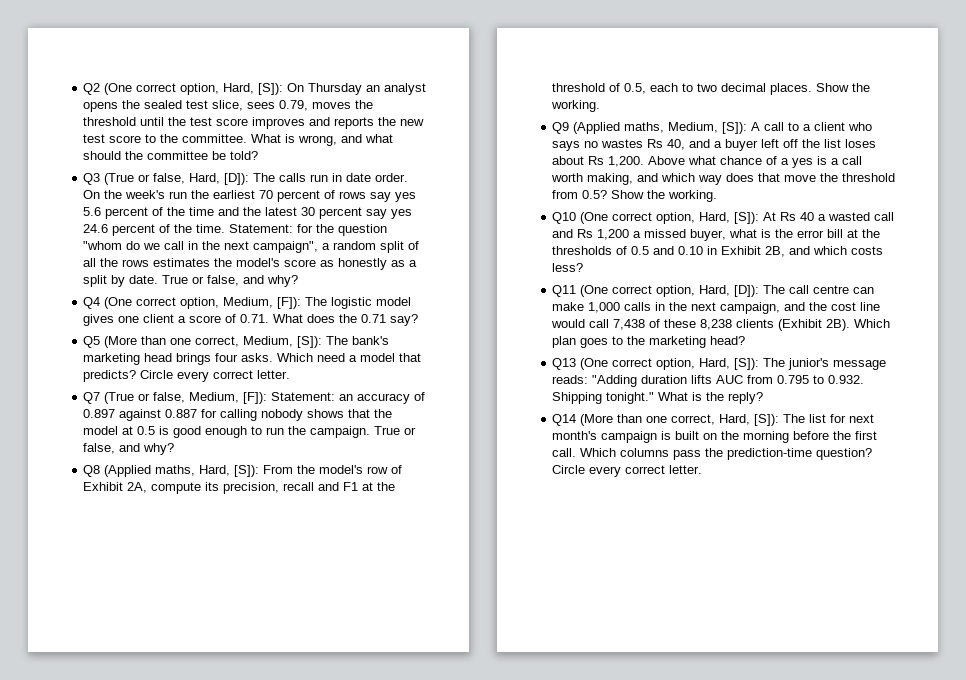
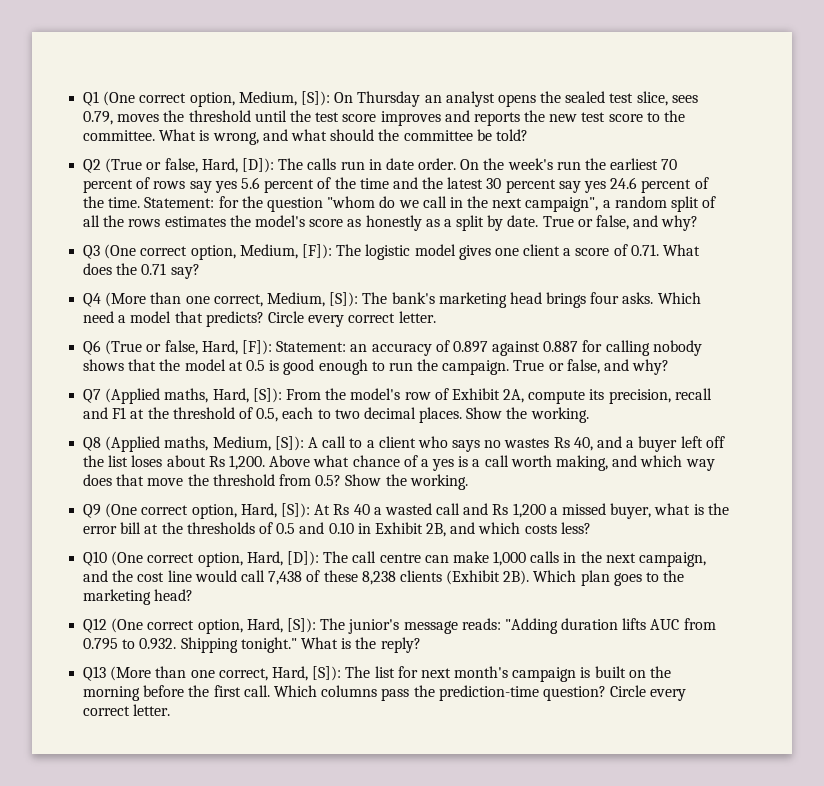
- Q2 (One correct option, Hard, [S]): On Thursday an analyst opens the sealed test slice, sees 0.79, moves the threshold until the test score improves and reports the new test score to the committee.
+ Q1 (One correct option, Medium, [S]): On Thursday an analyst opens the sealed test slice, sees 0.79, moves the threshold until the test score improves and reports the new test score to the committee.
- Q3 (True or false, Hard, [D]): The calls run in date order.
+ Q2 (True or false, Hard, [D]): The calls run in date order.
- Q4 (One correct option, Medium, [F]): The logistic model gives one client a score of 0.71. What does the 0.71 say?
+ Q3 (One correct option, Medium, [F]): The logistic model gives one client a score of 0.71. What does the 0.71 say?
- Q5 (More than one correct, Medium, [S]): The bank's marketing head brings four asks.
+ Q4 (More than one correct, Medium, [S]): The bank's marketing head brings four asks.
- Q7 (True or false, Medium, [F]): Statement: an accuracy of 0.897 against 0.887 for calling nobody shows that the model at 0.5 is good enough to run the campaign.
+ Q6 (True or false, Hard, [F]): Statement: an accuracy of 0.897 against 0.887 for calling nobody shows that the model at 0.5 is good enough to run the campaign.
- Q8 (Applied maths, Hard, [S]): From the model's row of Exhibit 2A, compute its precision, recall and F1 at the threshold of 0.5, each to two decimal places.
+ Q7 (Applied maths, Hard, [S]): From the model's row of Exhibit 2A, compute its precision, recall and F1 at the threshold of 0.5, each to two decimal places.
- Q9 (Applied maths, Medium, [S]): A call to a client who says no wastes Rs 40, and a buyer left off the list loses about Rs 1,200.
+ Q8 (Applied maths, Medium, [S]): A call to a client who says no wastes Rs 40, and a buyer left off the list loses about Rs 1,200.
- Q10 (One correct option, Hard, [S]): At Rs 40 a wasted call and Rs 1,200 a missed buyer, what is the error bill at the thresholds of 0.5 and 0.10 in Exhibit 2B, and which costs less?
+ Q9 (One correct option, Hard, [S]): At Rs 40 a wasted call and Rs 1,200 a missed buyer, what is the error bill at the thresholds of 0.5 and 0.10 in Exhibit 2B, and which costs less?
- Q11 (One correct option, Hard, [D]): The call centre can make 1,000 calls in the next campaign, and the cost line would call 7,438 of these 8,238 clients (Exhibit 2B).
+ Q10 (One correct option, Hard, [D]): The call centre can make 1,000 calls in the next campaign, and the cost line would call 7,438 of these 8,238 clients (Exhibit 2B).
- Q13 (One correct option, Hard, [S]): The junior's message reads: "Adding duration lifts AUC from 0.795 to 0.932. Shipping tonight."
+ Q12 (One correct option, Hard, [S]): The junior's message reads: "Adding duration lifts AUC from 0.795 to 0.932. Shipping tonight."
- Q14 (More than one correct, Hard, [S]): The list for next month's campaign is built on the morning before the first call.
+ Q13 (More than one correct, Hard, [S]): The list for next month's campaign is built on the morning before the first call.

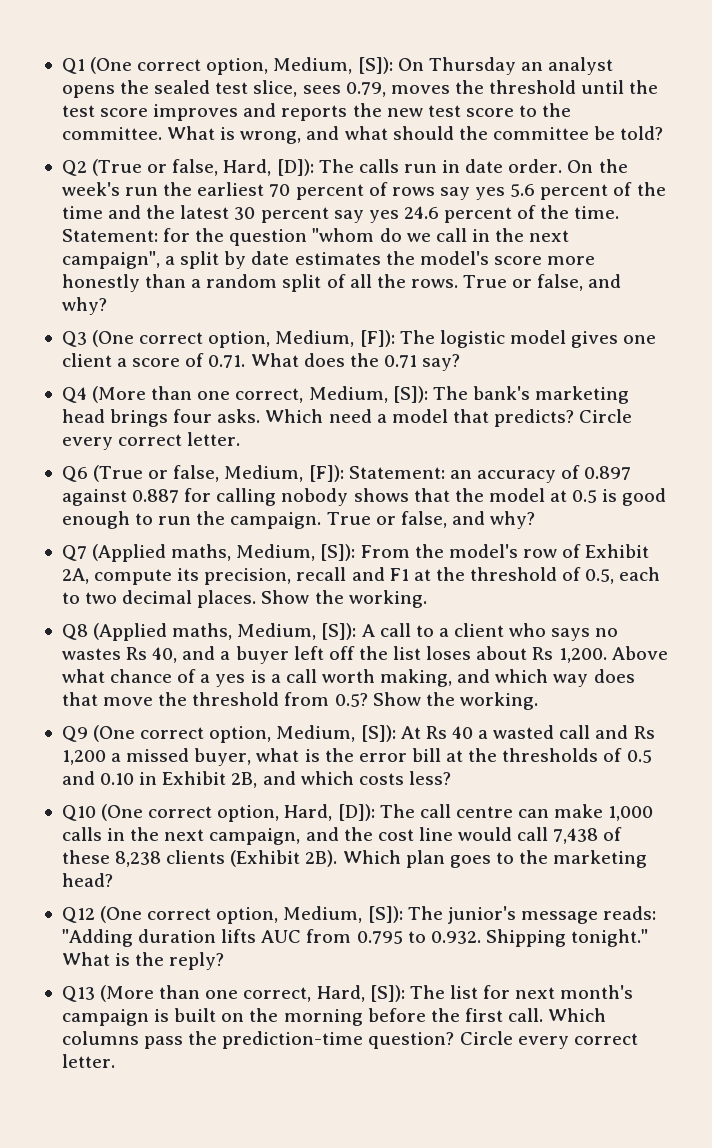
- Statement: for the question "whom do we call in the next campaign", a random split of all the rows estimates the model's score as honestly as a split by date.
+ Statement: for the question "whom do we call in the next campaign", a split by date estimates the model's score more honestly than a random split of all the rows.
- Q6 (True or false, Hard, [F]): Statement: an accuracy of 0.897 against 0.887 for calling nobody shows that the model at 0.5 is good enough to run the campaign.
+ Q6 (True or false, Medium, [F]): Statement: an accuracy of 0.897 against 0.887 for calling nobody shows that the model at 0.5 is good enough to run the campaign.
- Q7 (Applied maths, Hard, [S]): From the model's row of Exhibit 2A, compute its precision, recall and F1 at the threshold of 0.5, each to two decimal places.
+ Q7 (Applied maths, Medium, [S]): From the model's row of Exhibit 2A, compute its precision, recall and F1 at the threshold of 0.5, each to two decimal places.
- Q9 (One correct option, Hard, [S]): At Rs 40 a wasted call and Rs 1,200 a missed buyer, what is the error bill at the thresholds of 0.5 and 0.10 in Exhibit 2B, and which costs less?
+ Q9 (One correct option, Medium, [S]): At Rs 40 a wasted call and Rs 1,200 a missed buyer, what is the error bill at the thresholds of 0.5 and 0.10 in Exhibit 2B, and which costs less?
- Q12 (One correct option, Hard, [S]): The junior's message reads: "Adding duration lifts AUC from 0.795 to 0.932. Shipping tonight."
+ Q12 (One correct option, Medium, [S]): The junior's message reads: "Adding duration lifts AUC from 0.795 to 0.932. Shipping tonight."

